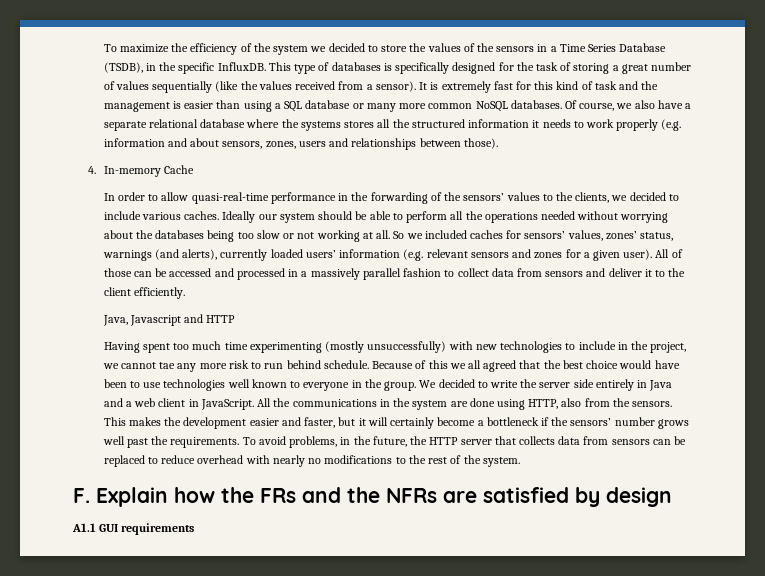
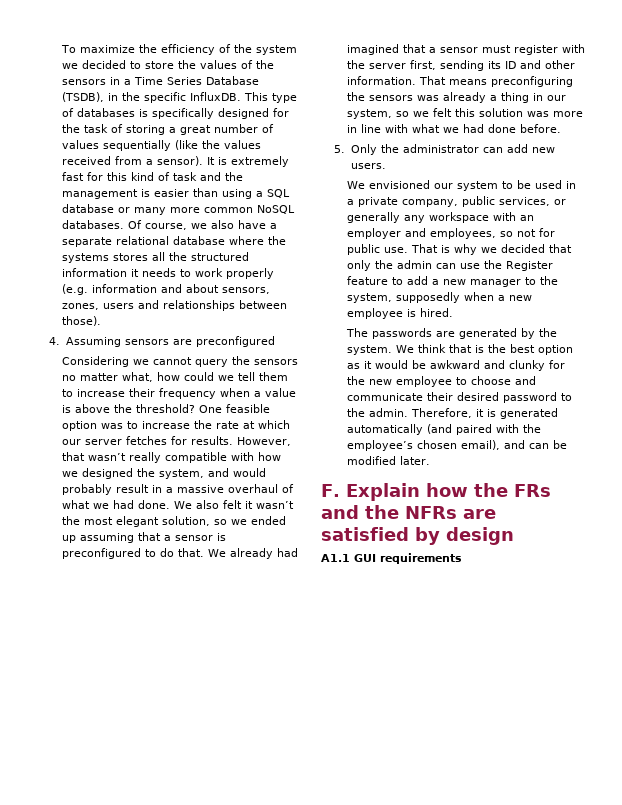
- 4. In-memory Cache
- In order to allow quasi-real-time performance in the forwarding of the sensors’ values to the clients, we decided to include various caches. Ideally our system should be able to perform all the operations needed without worrying about the databases being too slow or not working at all. So we included caches for sensors’ values, zones’ status, warnings (and alerts), currently loaded users’ information (e.g. relevant sensors and zones for a given user). All of those can be accessed and processed in a massively parallel fashion to collect data from sensors and deliver it to the client efficiently.
- Java, Javascript and HTTP
- Having spent too much time experimenting (mostly unsuccessfully) with new technologies to include in the project, we cannot tae any more risk to run behind schedule. Because of this we all agreed that the best choice would have been to use technologies well known to everyone in the group. We decided to write the server side entirely in Java and a web client in JavaScript. All the communications in the system are done using HTTP, also from the sensors. This makes the development easier and faster, but it will certainly become a bottleneck if the sensors’ number grows well past the requirements. To avoid problems, in the future, the HTTP server that collects data from sensors can be replaced to reduce overhead with nearly no modifications to the rest of the system.
+ 4. Assuming sensors are preconfigured
+ Considering we cannot query the sensors no matter what, how could we tell them to increase their frequency when a value is above the threshold? One feasible option was to increase the rate at which our server fetches for results. However, that wasn’t really compatible with how we designed the system, and would probably result in a massive overhaul of what we had done. We also felt it wasn’t the most elegant solution, so we ended up assuming that a sensor is preconfigured to do that. We already had imagined that a sensor must register with the server first, sending its ID and other information. That means preconfiguring the sensors was already a thing in our system, so we felt this solution was more in line with what we had done before.
+ 5. Only the administrator can add new users.
+ We envisioned our system to be used in a private company, public services, or generally any workspace with an employer and employees, so not for public use. That is why we decided that only the admin can use the Register feature to add a new manager to the system, supposedly when a new employee is hired.
+ The passwords are generated by the system. We think that is the best option as it would be awkward and clunky for the new employee to choose and communicate their desired password to the admin. Therefore, it is generated automatically (and paired with the employee’s chosen email), and can be modified later.

